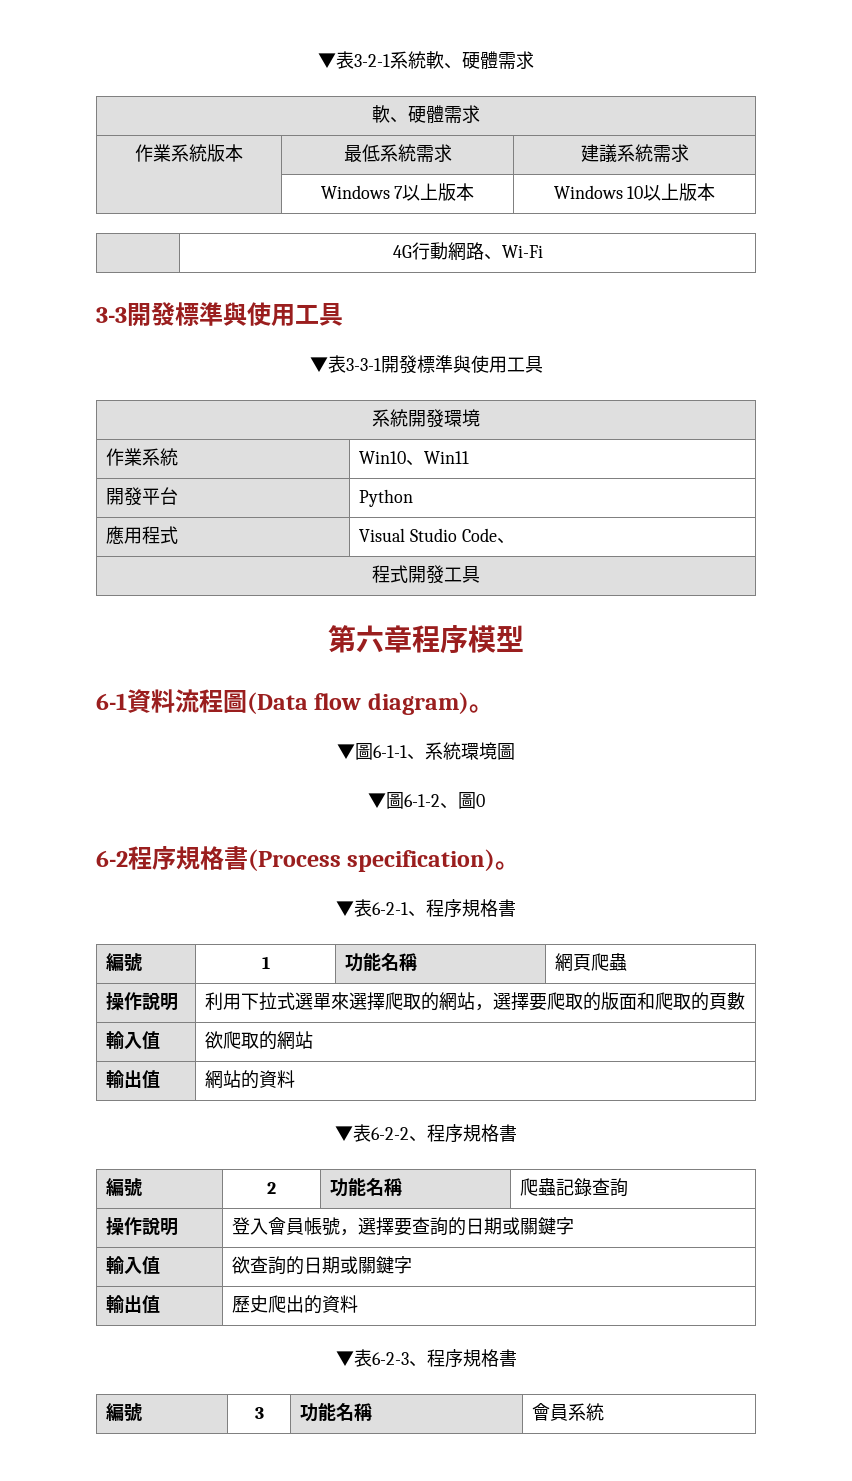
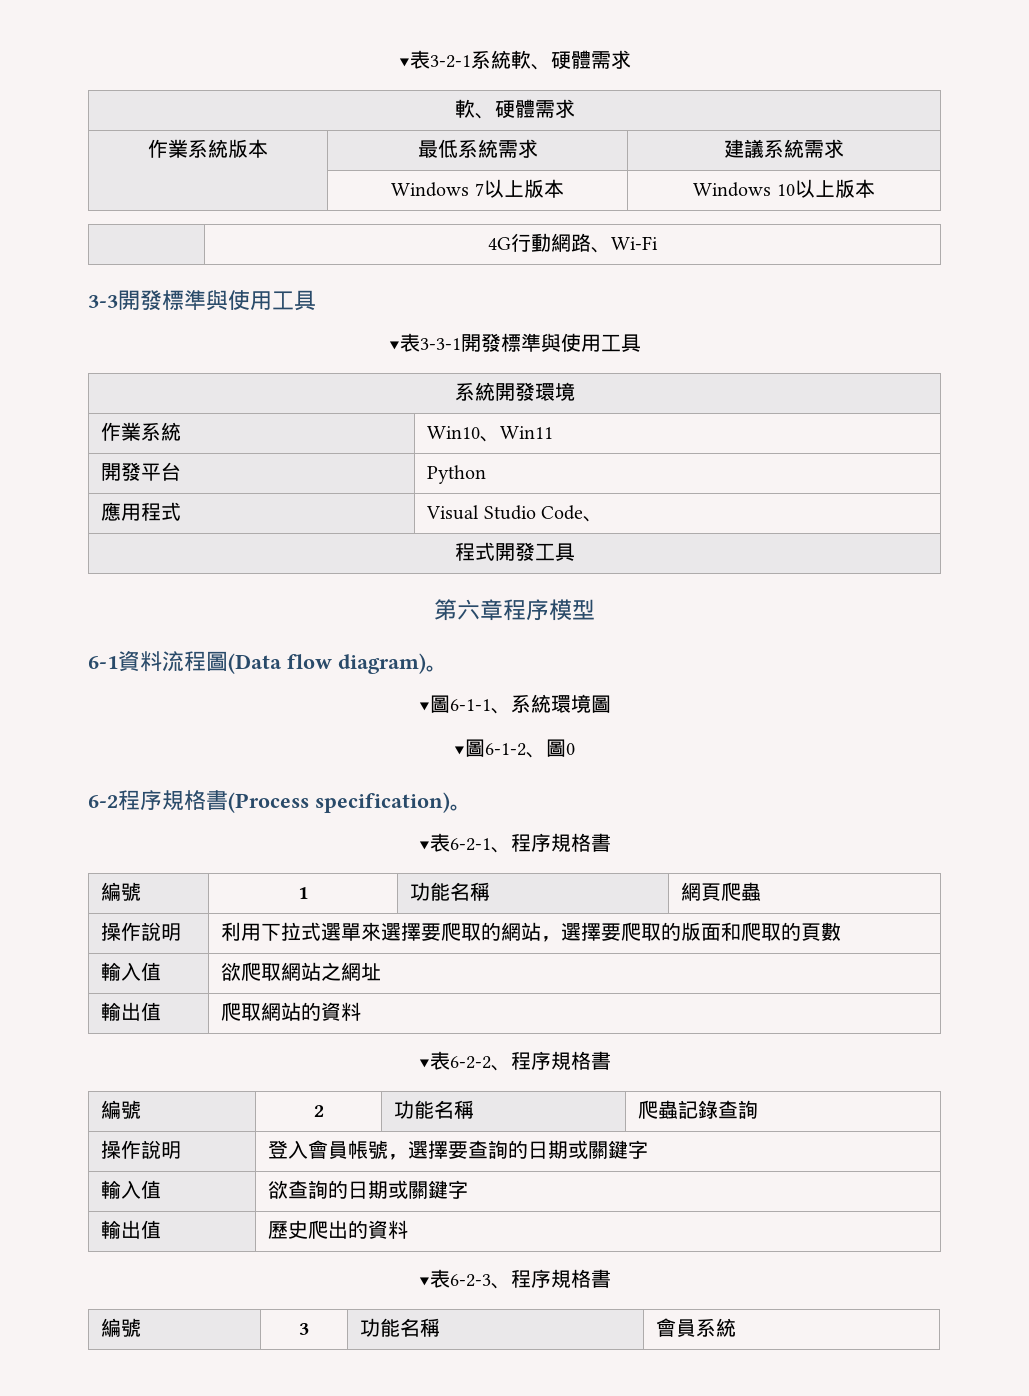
- 操作說明 | 利用下拉式選單來選擇爬取的網站，選擇要爬取的版面和爬取的頁數
+ 操作說明 | 利用下拉式選單來選擇要爬取的網站，選擇要爬取的版面和爬取的頁數
- 輸入值 | 欲爬取的網站
- 輸出值 | 網站的資料
+ 輸入值 | 欲爬取網站之網址
+ 輸出值 | 爬取網站的資料

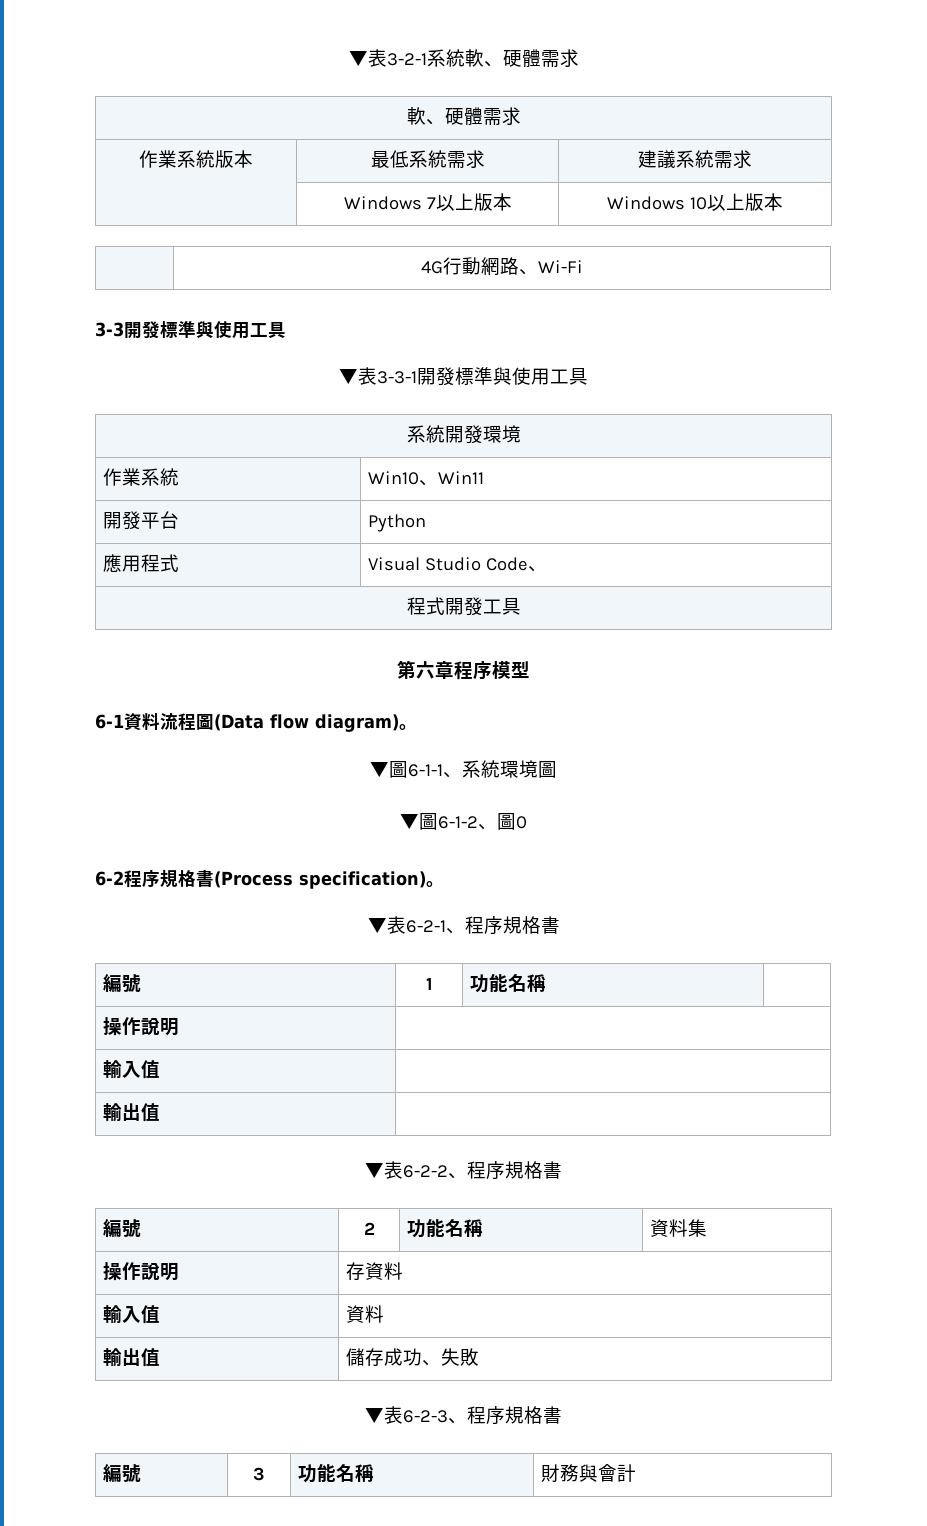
- 編號 | 1 | 功能名稱 | 網頁爬蟲
- 操作說明 | 利用下拉式選單來選擇要爬取的網站，選擇要爬取的版面和爬取的頁數
- 輸入值 | 欲爬取網站之網址
- 輸出值 | 爬取網站的資料
+ 編號 | 1 | 功能名稱 |
+ 操作說明 |
+ 輸入值 |
+ 輸出值 |
- 編號 | 2 | 功能名稱 | 爬蟲記錄查詢
- 操作說明 | 登入會員帳號，選擇要查詢的日期或關鍵字
- 輸入值 | 欲查詢的日期或關鍵字
- 輸出值 | 歷史爬出的資料
+ 編號 | 2 | 功能名稱 | 資料集
+ 操作說明 | 存資料
+ 輸入值 | 資料
+ 輸出值 | 儲存成功、失敗
- 編號 | 3 | 功能名稱 | 會員系統
+ 編號 | 3 | 功能名稱 | 財務與會計

